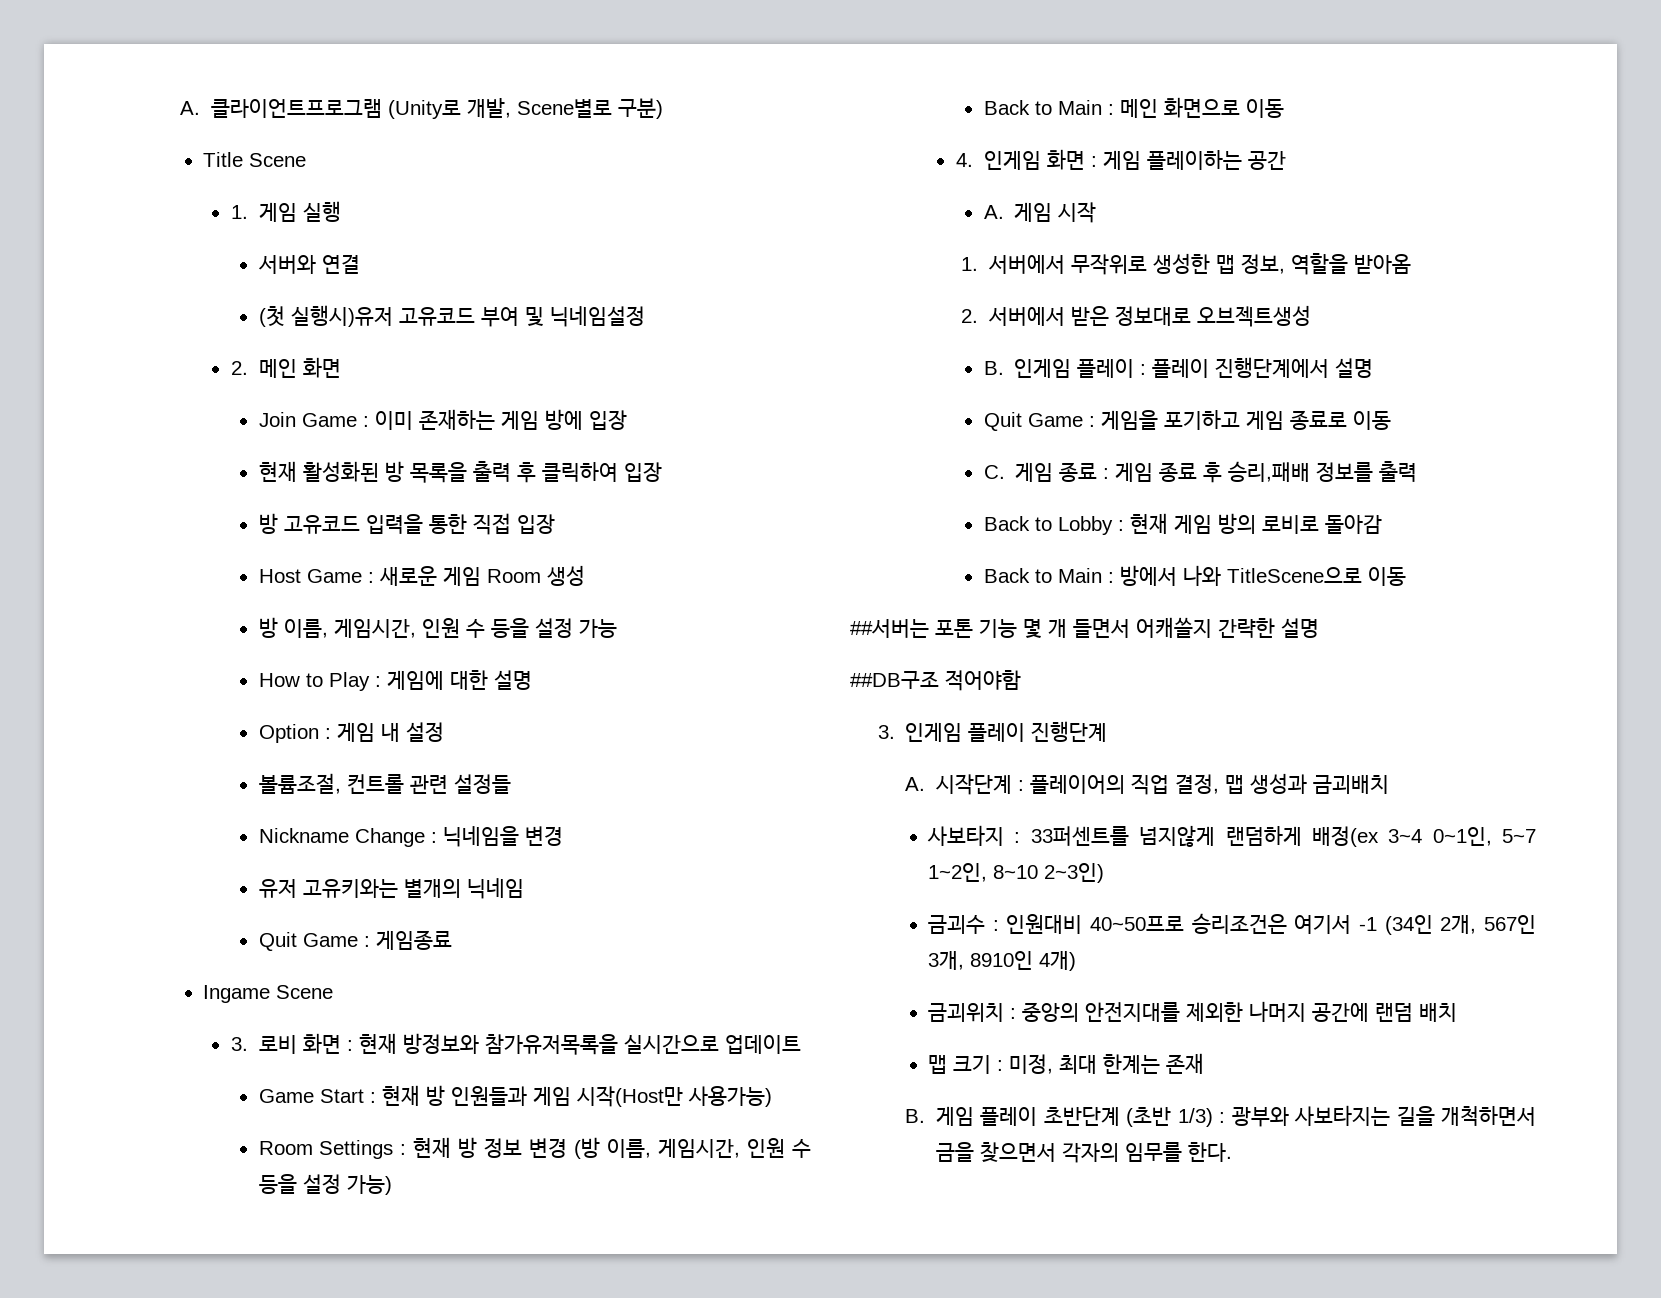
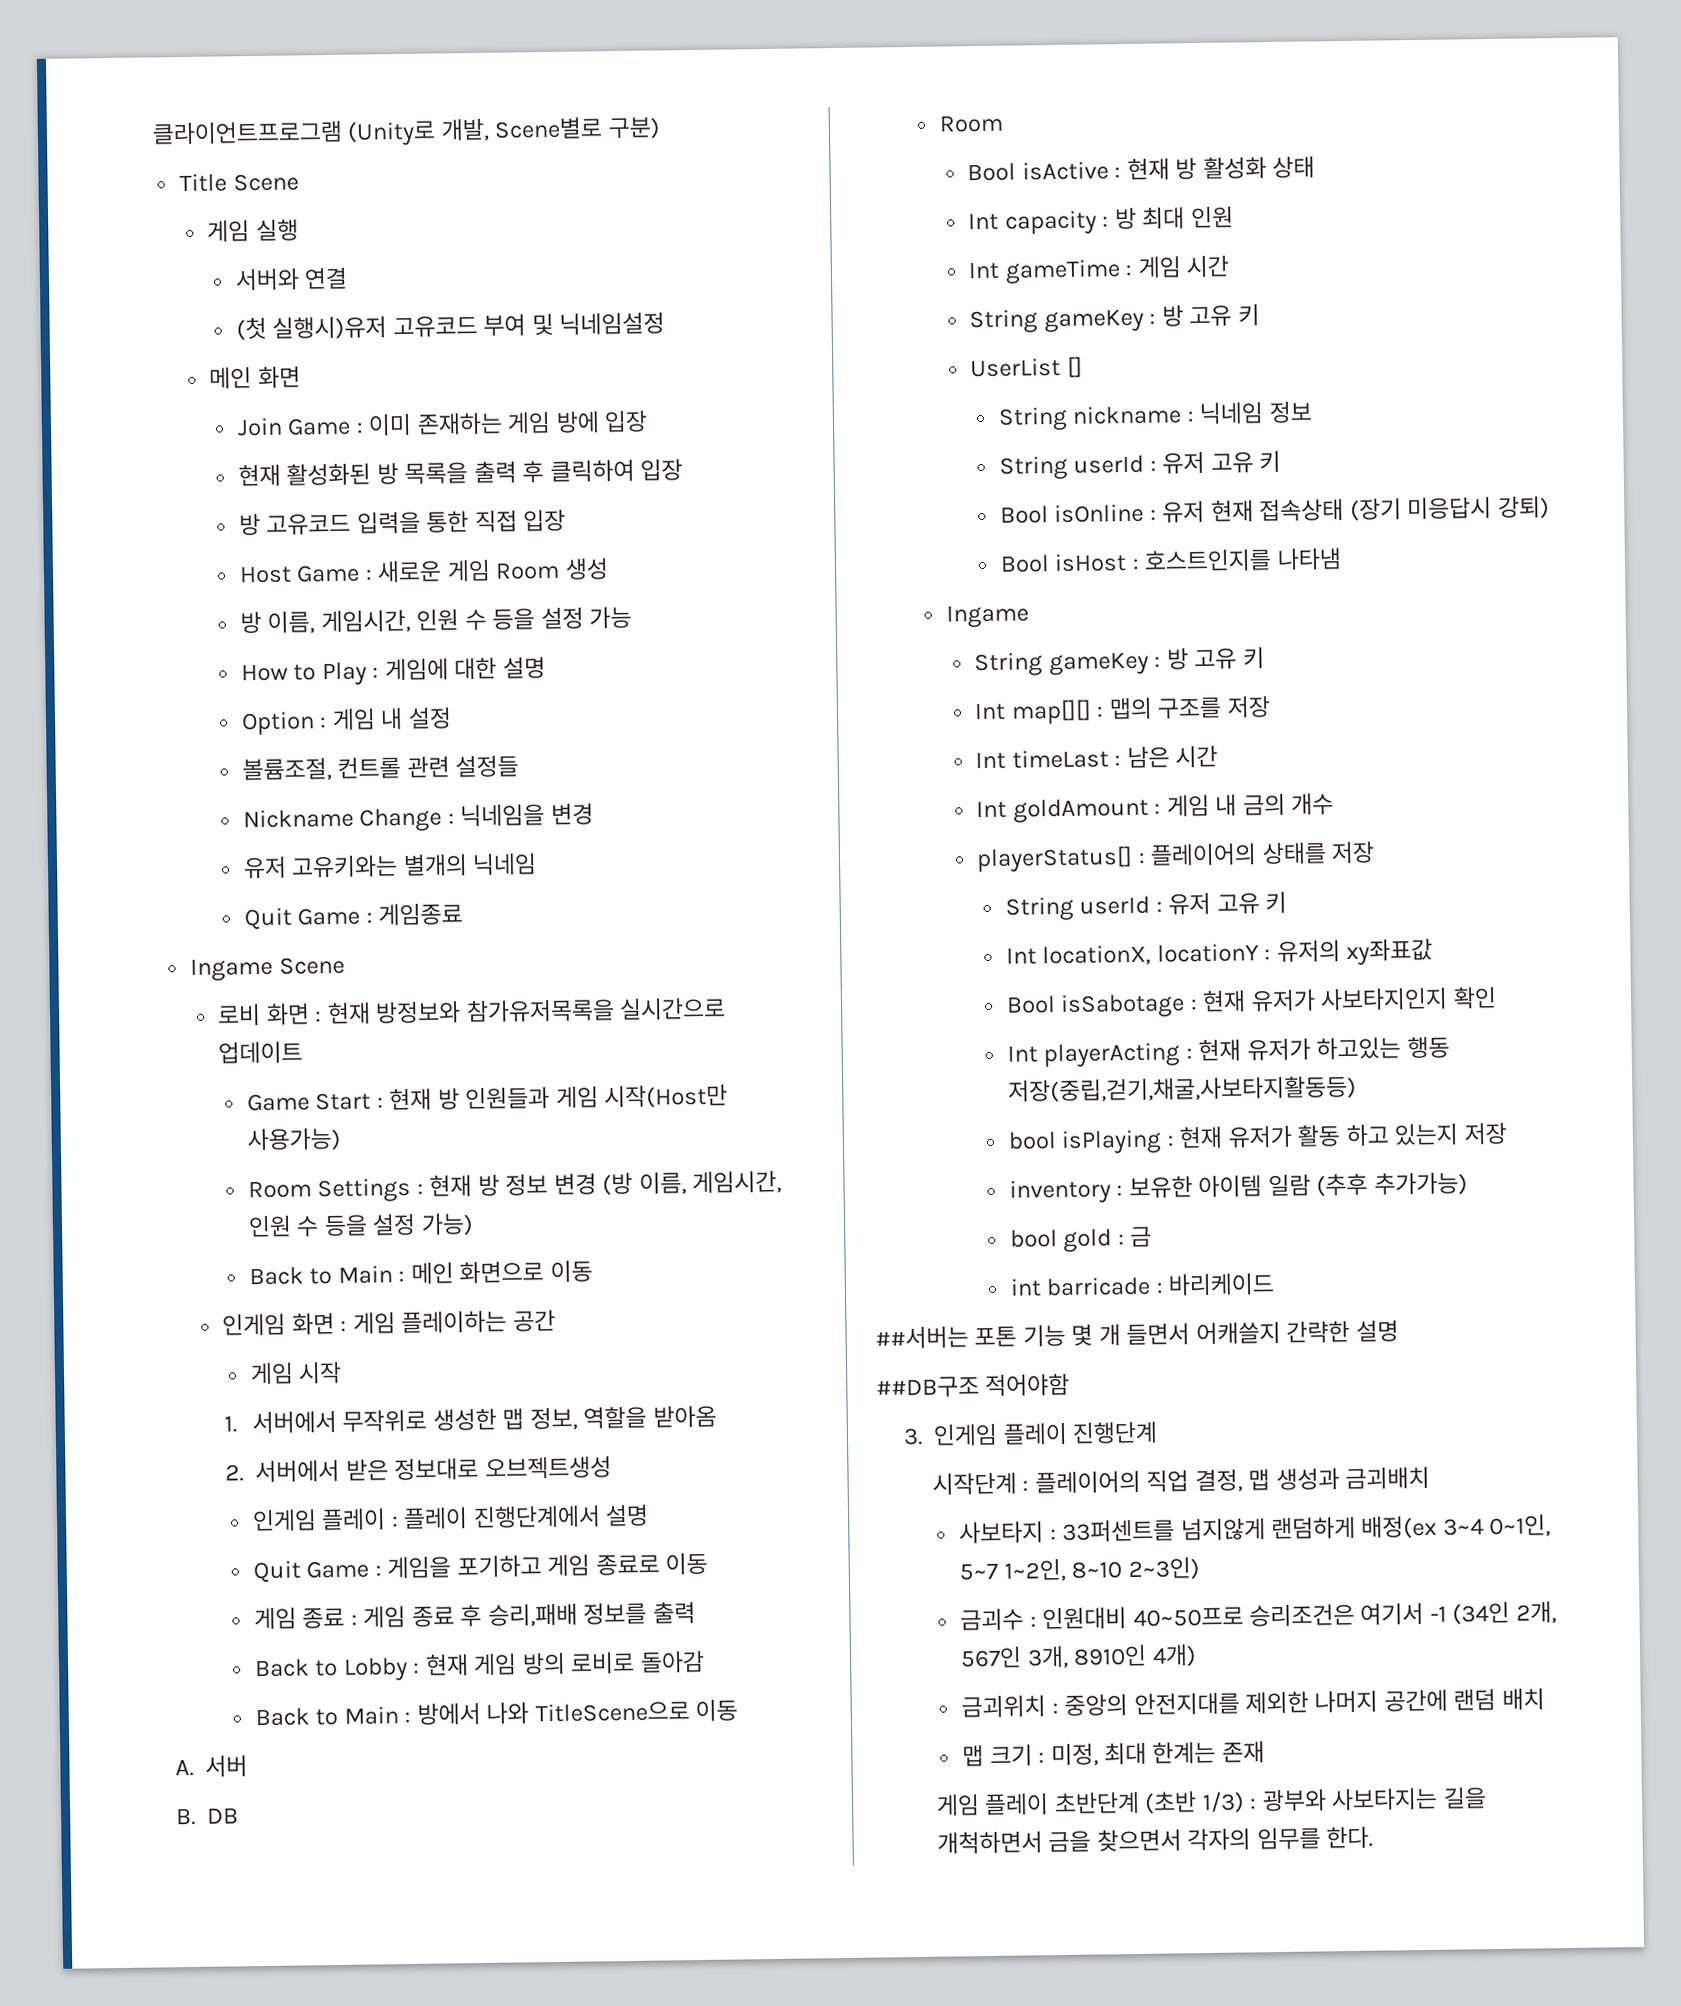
- A. 클라이언트프로그램 (Unity로 개발, Scene별로 구분)
+ 클라이언트프로그램 (Unity로 개발, Scene별로 구분)
- 1. 게임 실행
+ 게임 실행
- 2. 메인 화면
+ 메인 화면
- 3. 로비 화면 : 현재 방정보와 참가유저목록을 실시간으로 업데이트
+ 로비 화면 : 현재 방정보와 참가유저목록을 실시간으로 업데이트
- 4. 인게임 화면 : 게임 플레이하는 공간
+ 인게임 화면 : 게임 플레이하는 공간
- A. 게임 시작
+ 게임 시작
- B. 인게임 플레이 : 플레이 진행단계에서 설명
+ 인게임 플레이 : 플레이 진행단계에서 설명
- C. 게임 종료 : 게임 종료 후 승리,패배 정보를 출력
+ 게임 종료 : 게임 종료 후 승리,패배 정보를 출력
+ A. 서버
+ B. DB
+ Room
+ Bool isActive : 현재 방 활성화 상태
+ Int capacity : 방 최대 인원
+ Int gameTime : 게임 시간
+ String gameKey : 방 고유 키
+ UserList []
+ String nickname : 닉네임 정보
+ String userId : 유저 고유 키
+ Bool isOnline : 유저 현재 접속상태 (장기 미응답시 강퇴)
+ Bool isHost : 호스트인지를 나타냄
+ Ingame
+ String gameKey : 방 고유 키
+ Int map[][] : 맵의 구조를 저장
+ Int timeLast : 남은 시간
+ Int goldAmount : 게임 내 금의 개수
+ playerStatus[] : 플레이어의 상태를 저장
+ String userId : 유저 고유 키
+ Int locationX, locationY : 유저의 xy좌표값
+ Bool isSabotage : 현재 유저가 사보타지인지 확인
+ Int playerActing : 현재 유저가 하고있는 행동 저장(중립,걷기,채굴,사보타지활동등)
+ bool isPlaying : 현재 유저가 활동 하고 있는지 저장
+ inventory : 보유한 아이템 일람 (추후 추가가능)
+ bool gold : 금
+ int barricade : 바리케이드
- A. 시작단계 : 플레이어의 직업 결정, 맵 생성과 금괴배치
+ 시작단계 : 플레이어의 직업 결정, 맵 생성과 금괴배치
- B. 게임 플레이 초반단계 (초반 1/3) : 광부와 사보타지는 길을 개척하면서 금을 찾으면서 각자의 임무를 한다.
+ 게임 플레이 초반단계 (초반 1/3) : 광부와 사보타지는 길을 개척하면서 금을 찾으면서 각자의 임무를 한다.

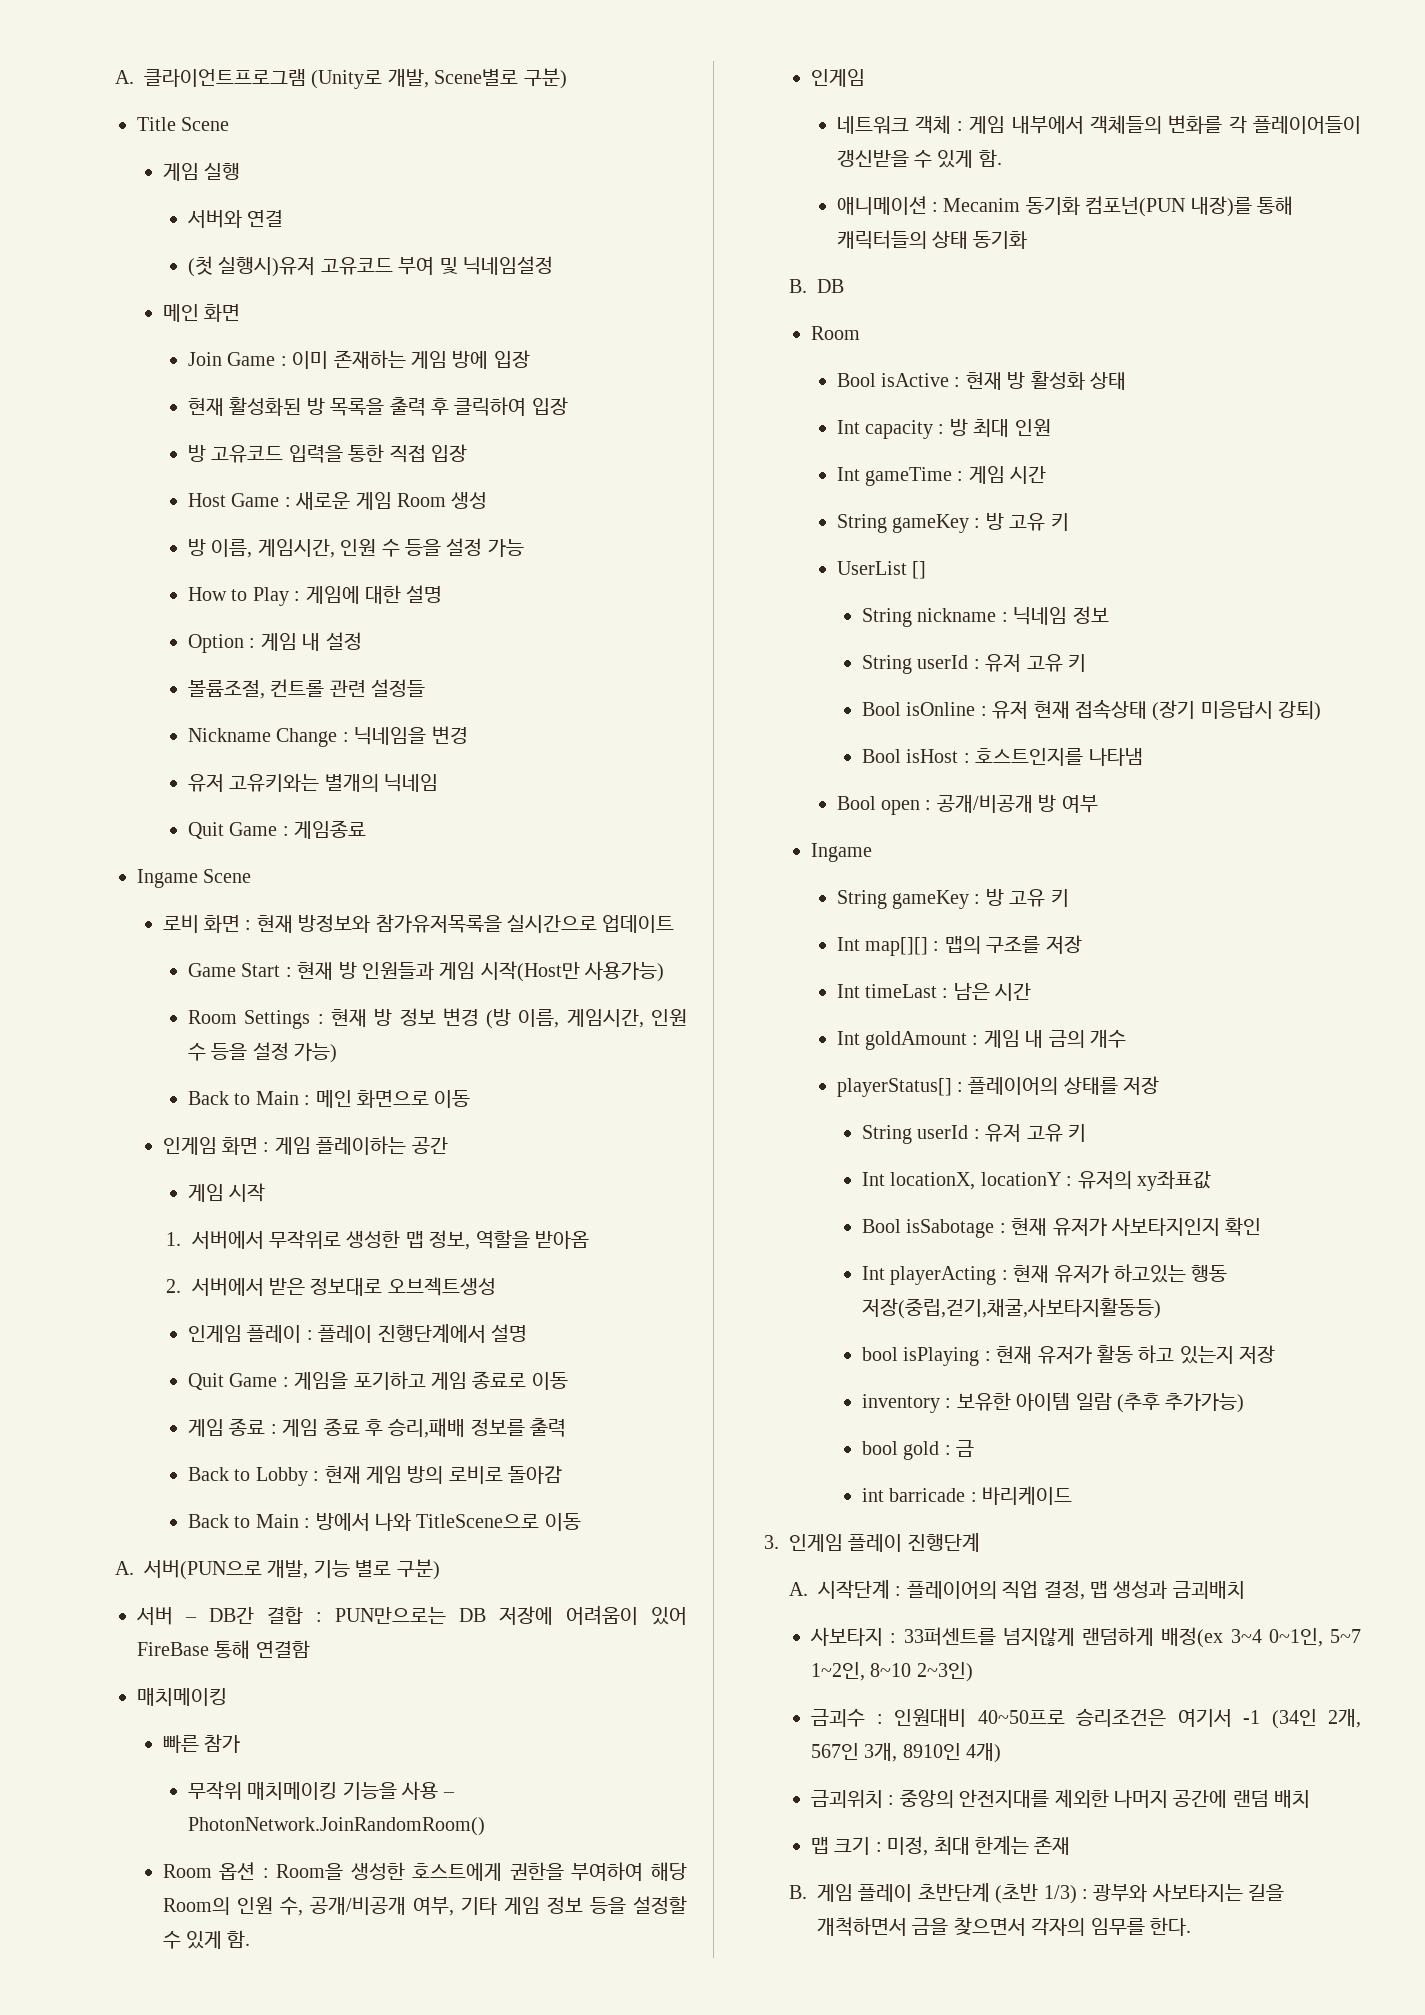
- 클라이언트프로그램 (Unity로 개발, Scene별로 구분)
+ A. 클라이언트프로그램 (Unity로 개발, Scene별로 구분)
- A. 서버
+ A. 서버(PUN으로 개발, 기능 별로 구분)
+ 서버 – DB간 결합 : PUN만으로는 DB 저장에 어려움이 있어 FireBase 통해 연결함
+ 매치메이킹
+ 빠른 참가
+ 무작위 매치메이킹 기능을 사용 – PhotonNetwork.JoinRandomRoom()
+ Room 옵션 : Room을 생성한 호스트에게 권한을 부여하여 해당 Room의 인원 수, 공개/비공개 여부, 기타 게임 정보 등을 설정할 수 있게 함.
+ 인게임
+ 네트워크 객체 : 게임 내부에서 객체들의 변화를 각 플레이어들이 갱신받을 수 있게 함.
+ 애니메이션 : Mecanim 동기화 컴포넌(PUN 내장)를 통해 캐릭터들의 상태 동기화
+ Bool open : 공개/비공개 방 여부
- ##서버는 포톤 기능 몇 개 들면서 어캐쓸지 간략한 설명
- ##DB구조 적어야함
- 시작단계 : 플레이어의 직업 결정, 맵 생성과 금괴배치
+ A. 시작단계 : 플레이어의 직업 결정, 맵 생성과 금괴배치
- 게임 플레이 초반단계 (초반 1/3) : 광부와 사보타지는 길을 개척하면서 금을 찾으면서 각자의 임무를 한다.
+ B. 게임 플레이 초반단계 (초반 1/3) : 광부와 사보타지는 길을 개척하면서 금을 찾으면서 각자의 임무를 한다.

